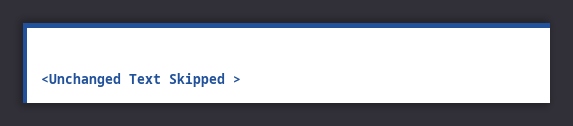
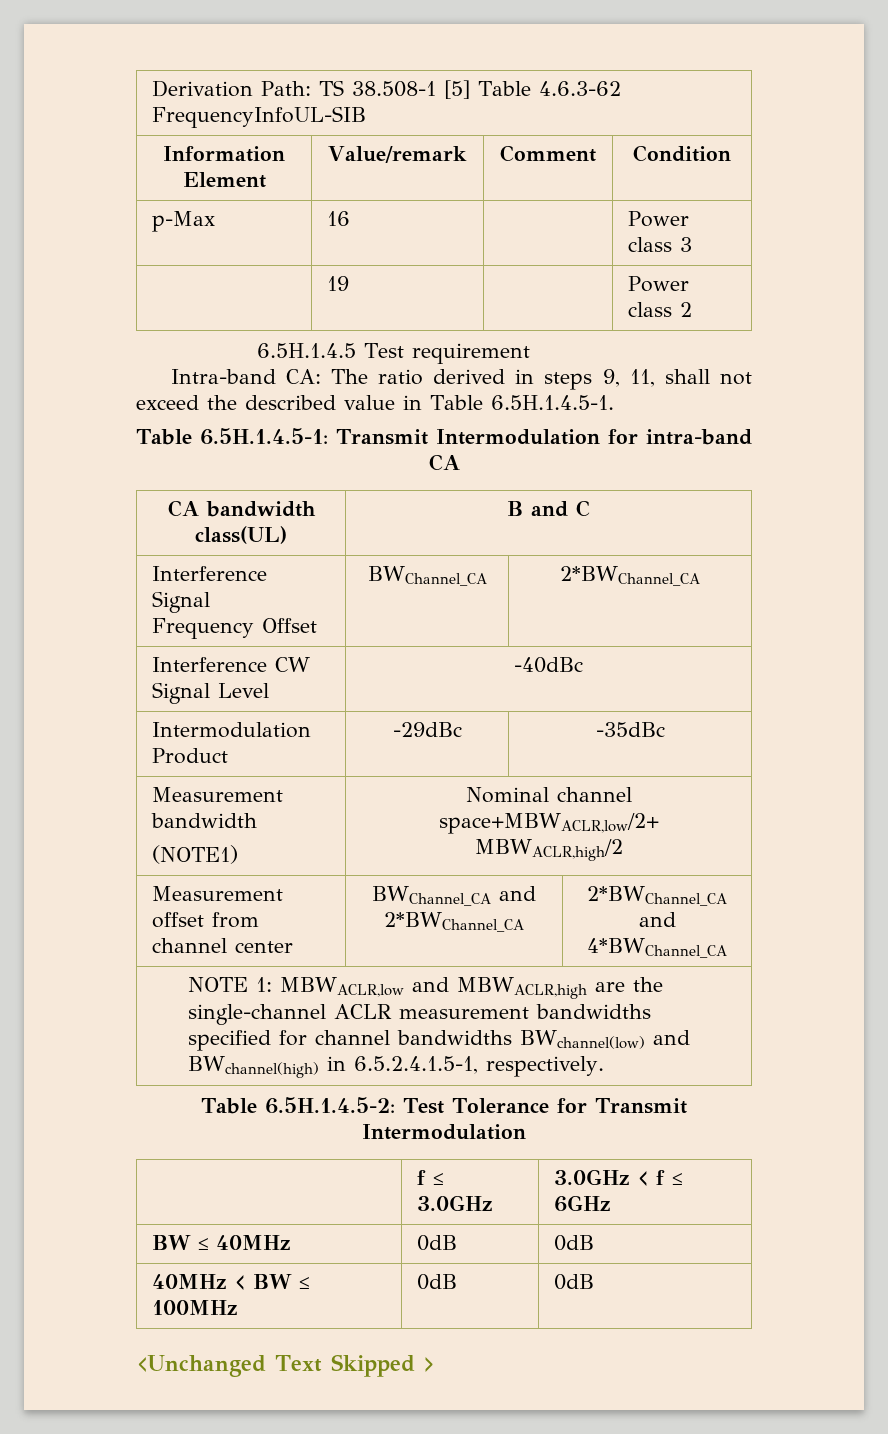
+ Derivation Path: TS 38.508-1 [5] Table 4.6.3-62 FrequencyInfoUL-SIB
+ Information Element | Value/remark | Comment | Condition
+ p-Max | 16 | | Power class 3
+ | 19 | | Power class 2
+ 6.5H.1.4.5 Test requirement
+ Intra-band CA: The ratio derived in steps 9, 11, shall not exceed the described value in Table 6.5H.1.4.5-1.
+ Table 6.5H.1.4.5-1: Transmit Intermodulation for intra-band CA
+ CA bandwidth class(UL) | B and C
+ Interference Signal
+ Frequency Offset | BWChannel_CA | 2*BWChannel_CA
+ Interference CW Signal Level | -40dBc
+ Intermodulation Product | -29dBc | -35dBc
+ Measurement bandwidth
+ (NOTE1) | Nominal channel space+MBWACLR,low/2+ MBWACLR,high/2
+ Measurement offset from channel center | BWChannel_CA and 2*BWChannel_CA | 2*BWChannel_CA and 4*BWChannel_CA
+ NOTE 1: MBWACLR,low and MBWACLR,high are the single-channel ACLR measurement bandwidths specified for channel bandwidths BWchannel(low) and BWchannel(high) in 6.5.2.4.1.5-1, respectively.
+ Table 6.5H.1.4.5-2: Test Tolerance for Transmit Intermodulation
+ | f ≤ 3.0GHz | 3.0GHz < f ≤ 6GHz
+ BW ≤ 40MHz | 0dB | 0dB
+ 40MHz < BW ≤ 100MHz | 0dB | 0dB

